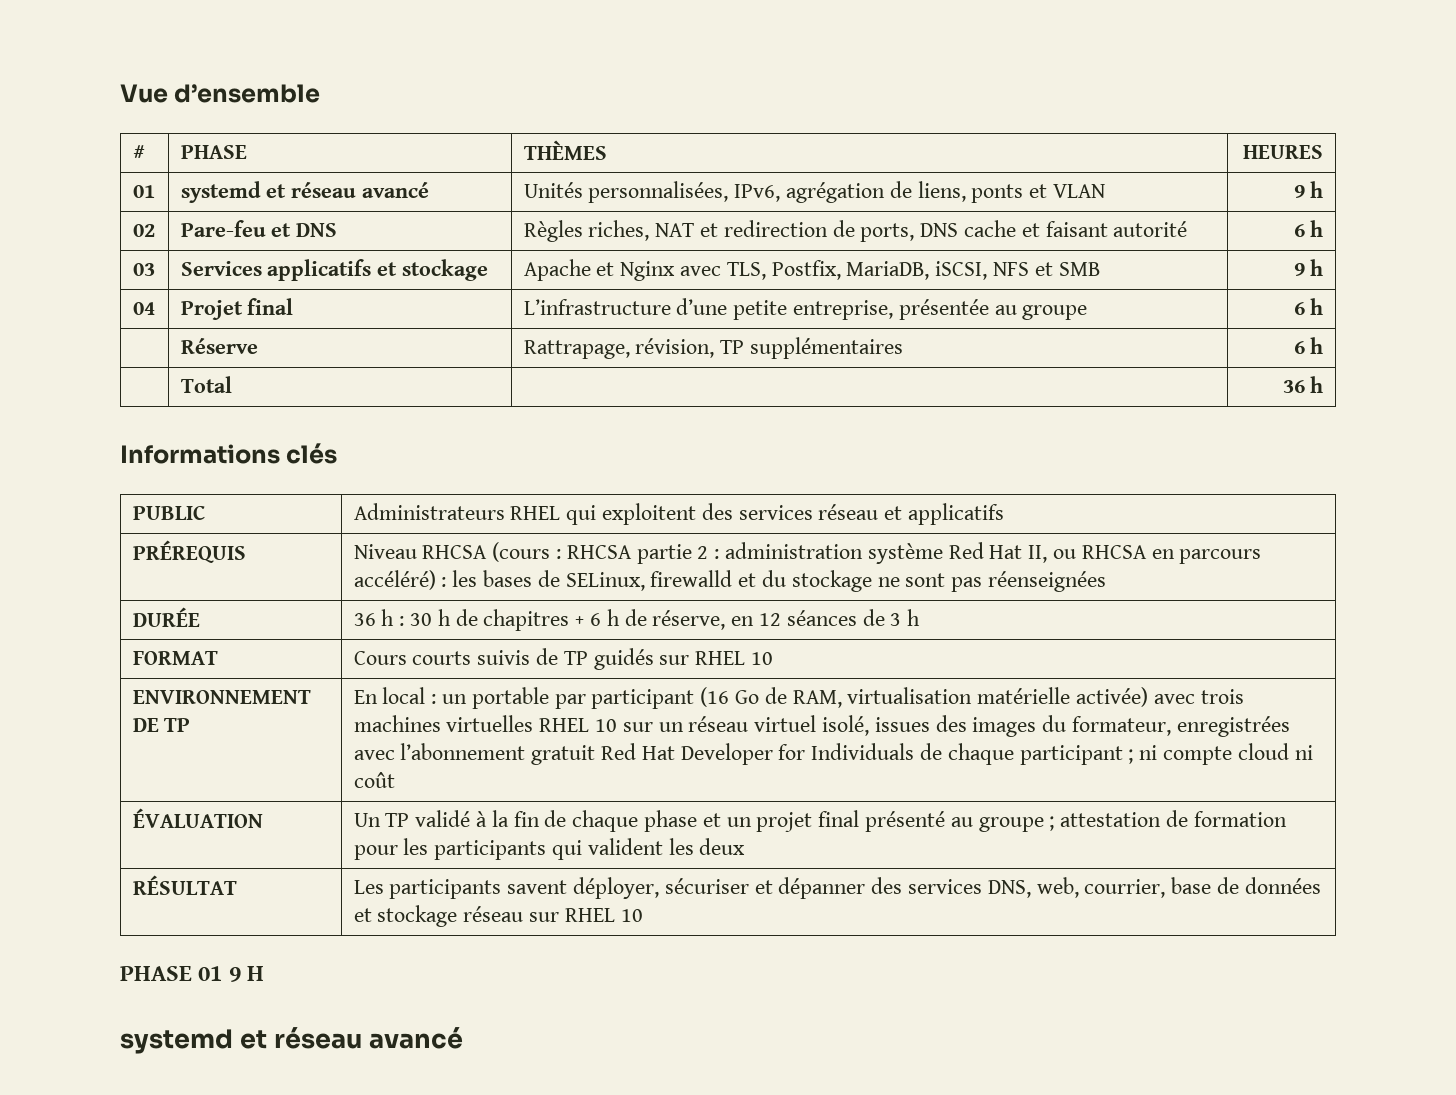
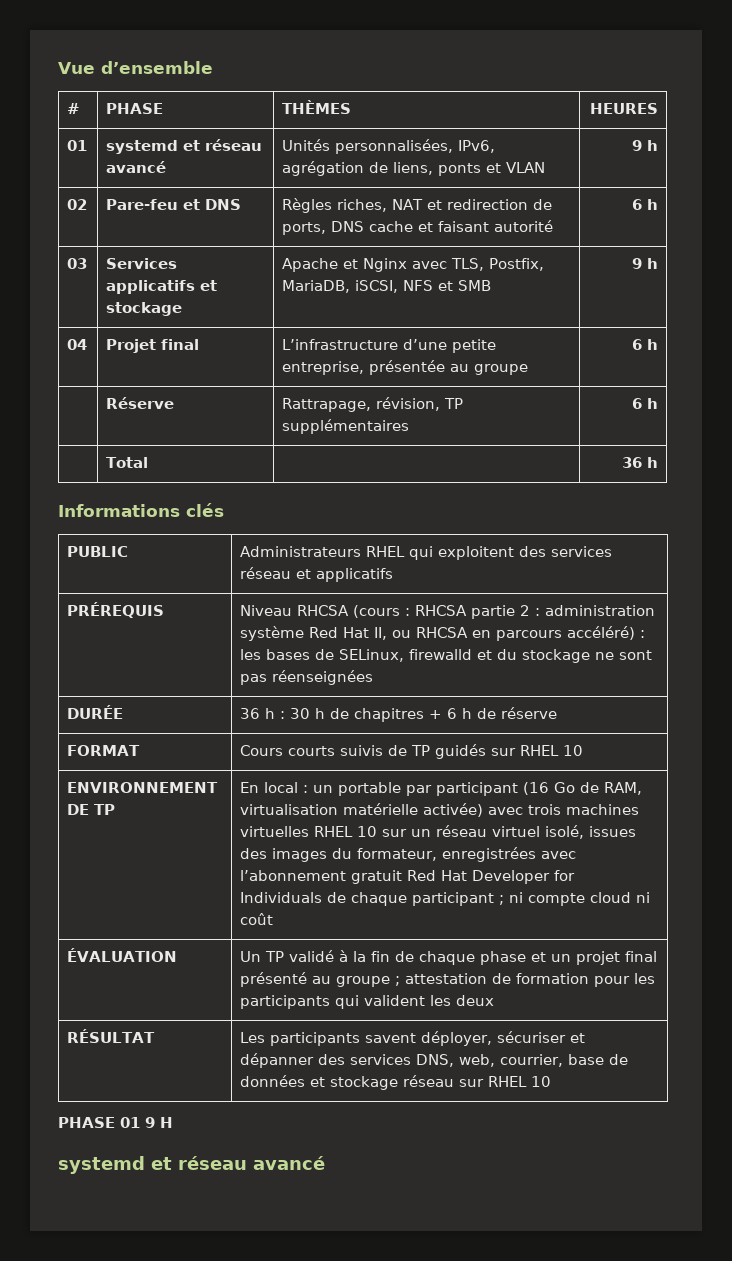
- DURÉE | 36 h : 30 h de chapitres + 6 h de réserve, en 12 séances de 3 h
+ DURÉE | 36 h : 30 h de chapitres + 6 h de réserve

